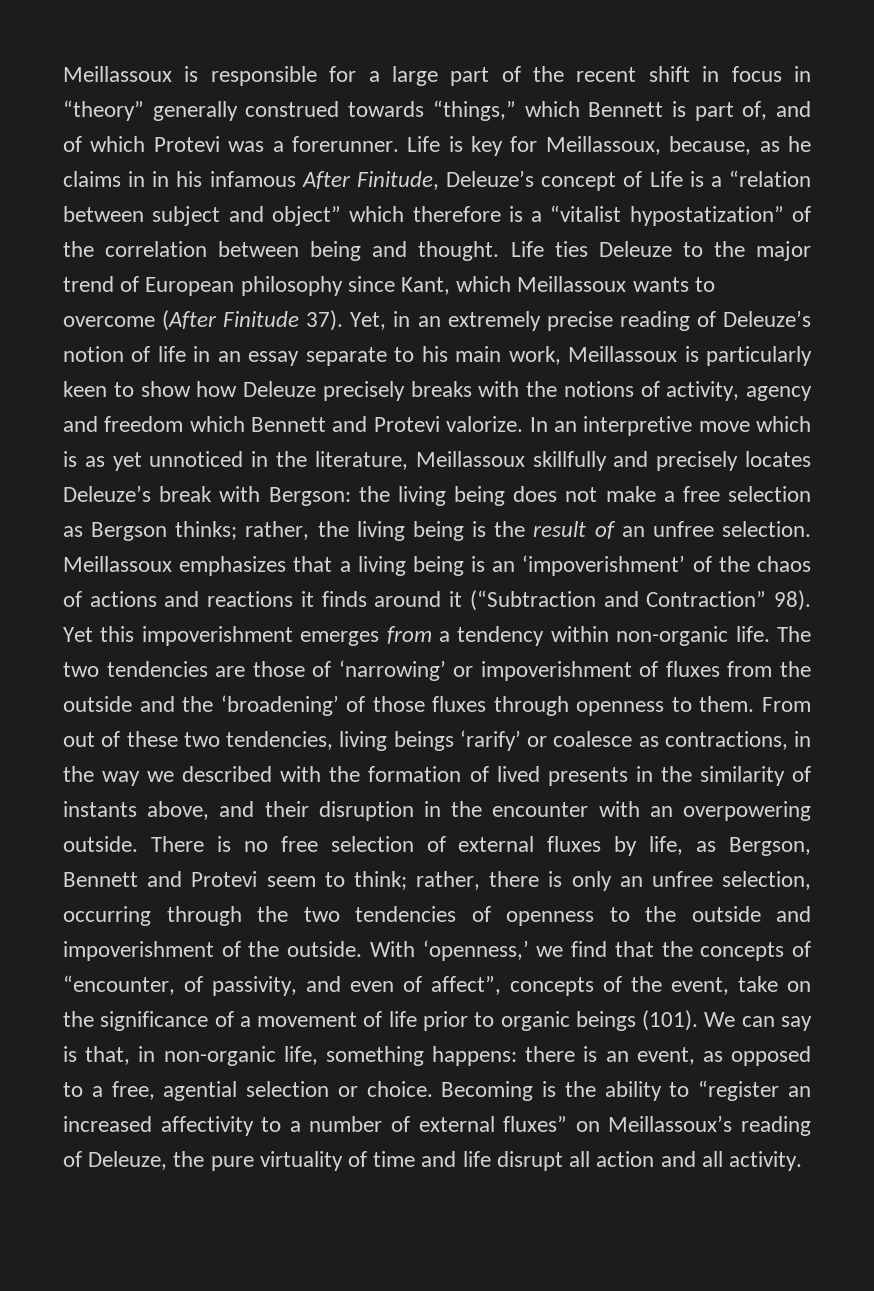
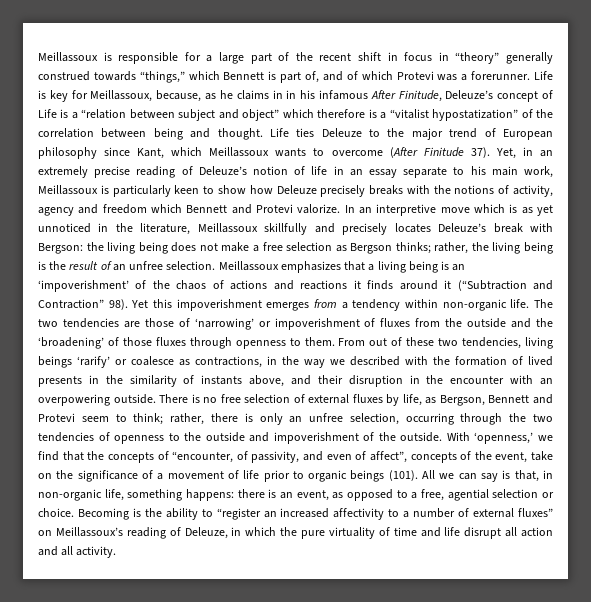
- We can say is that, in non-organic life, something happens: there is an event, as opposed to a free, agential selection or choice.
+ All we can say is that, in non-organic life, something happens: there is an event, as opposed to a free, agential selection or choice.
- Becoming is the ability to “register an increased affectivity to a number of external fluxes” on Meillassoux’s reading of Deleuze, the pure virtuality of time and life disrupt all action and all activity.
+ Becoming is the ability to “register an increased affectivity to a number of external fluxes” on Meillassoux’s reading of Deleuze, in which the pure virtuality of time and life disrupt all action and all activity.

